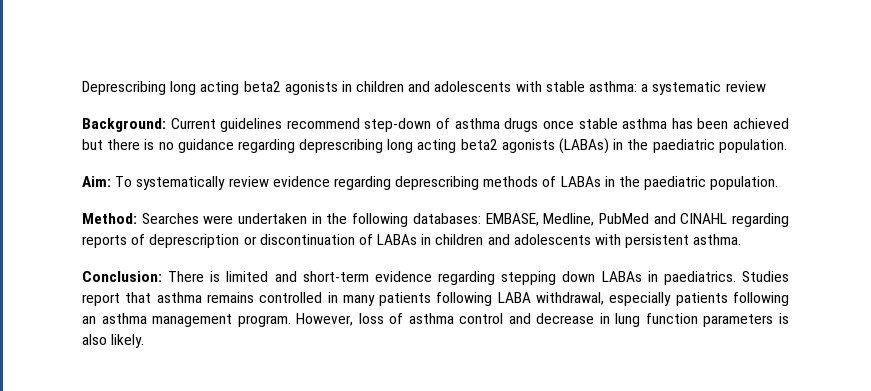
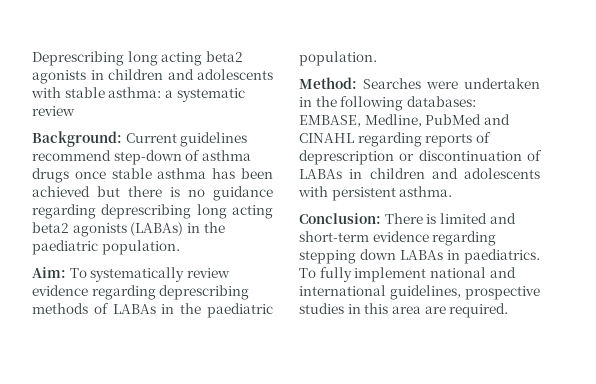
- Studies report that asthma remains controlled in many patients following LABA withdrawal, especially patients following an asthma management program. However, loss of asthma control and decrease in lung function parameters is also likely.
+ To fully implement national and international guidelines, prospective studies in this area are required.

